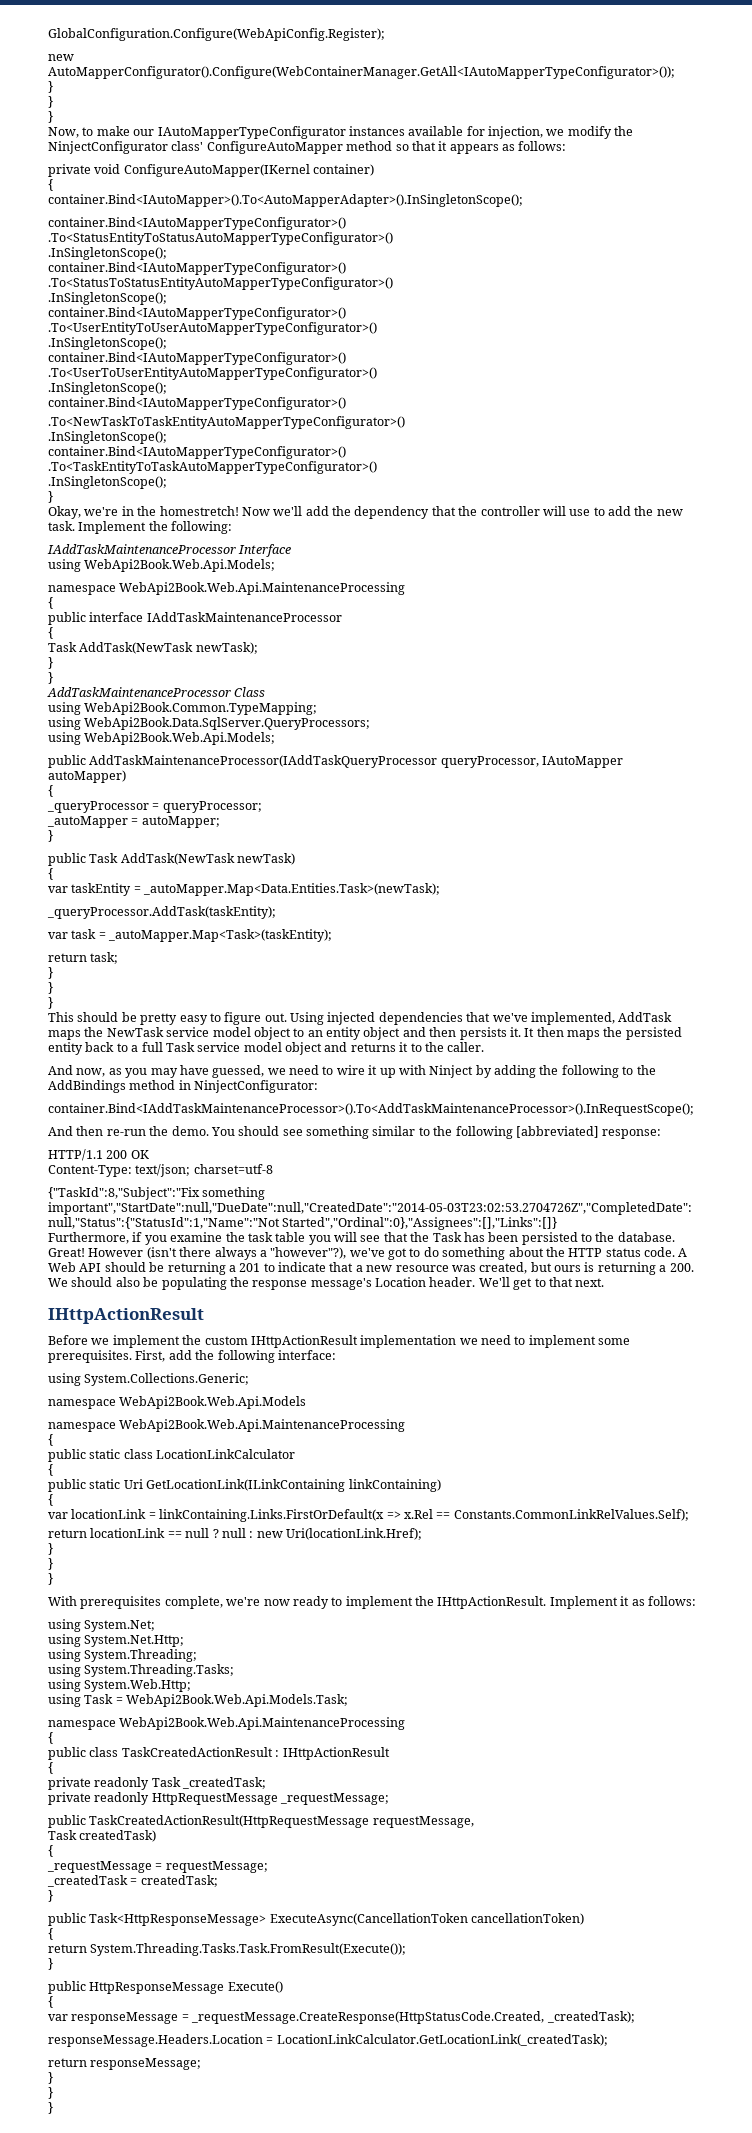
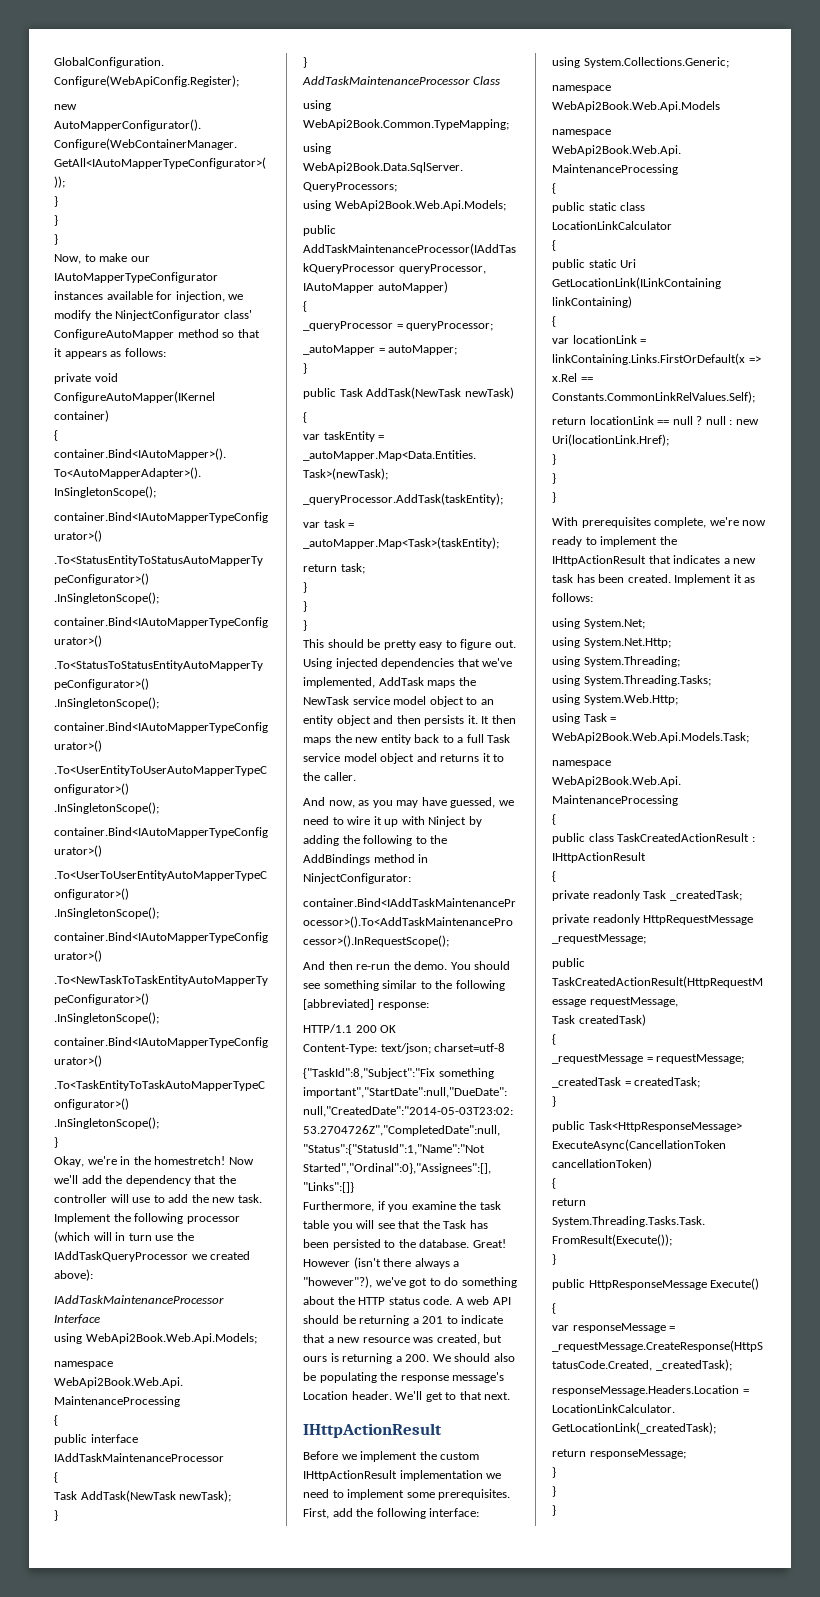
- Implement the following:
+ Implement the following processor (which will in turn use the IAddTaskQueryProcessor we created above):
- It then maps the persisted entity back to a full Task service model object and returns it to the caller.
+ It then maps the new entity back to a full Task service model object and returns it to the caller.
- A Web API should be returning a 201 to indicate that a new resource was created, but ours is returning a 200. We should also be populating the response message's Location header.
+ A web API should be returning a 201 to indicate that a new resource was created, but ours is returning a 200. We should also be populating the response message's Location header.
- With prerequisites complete, we're now ready to implement the IHttpActionResult.
+ With prerequisites complete, we're now ready to implement the IHttpActionResult that indicates a new task has been created.

